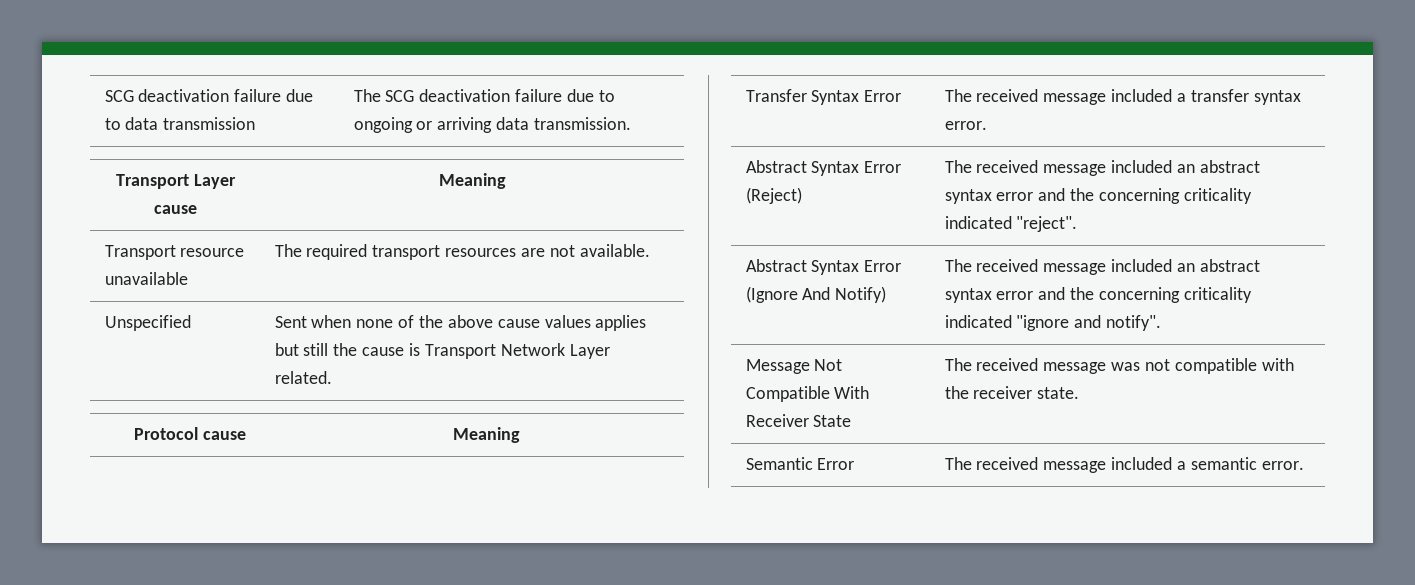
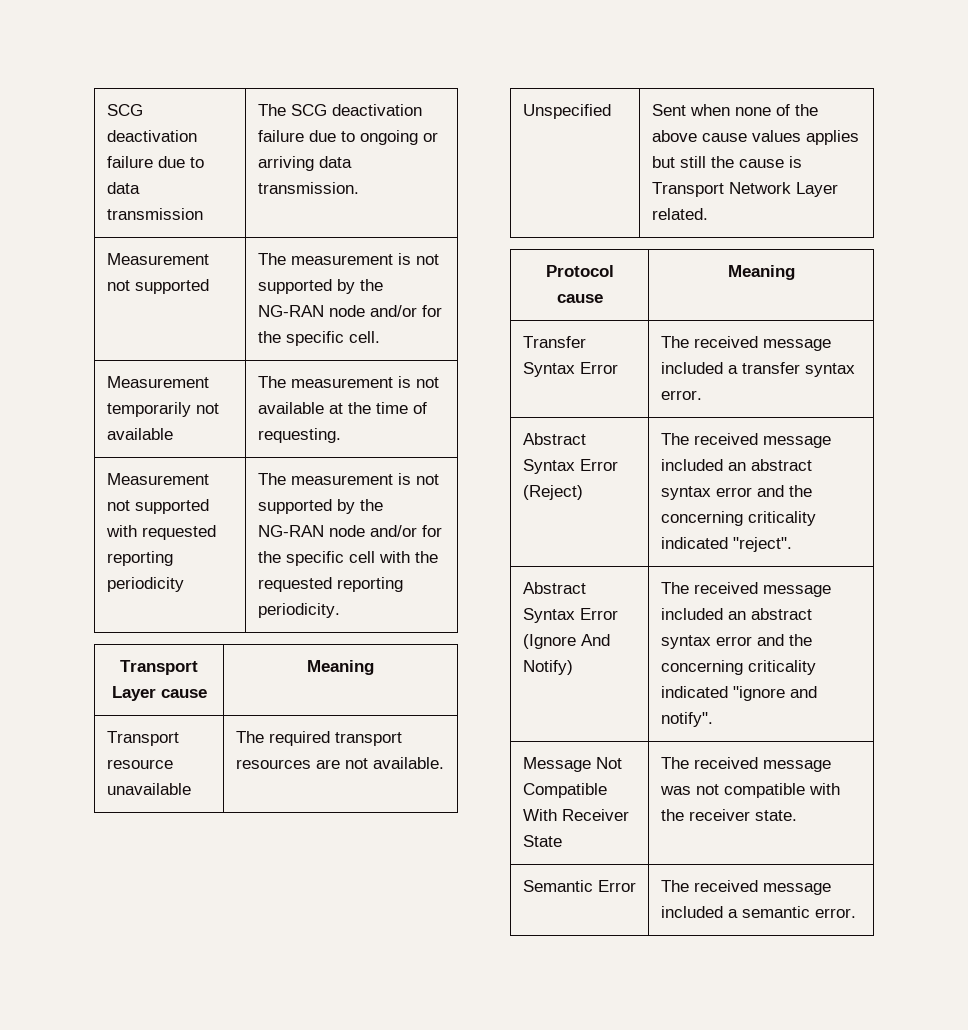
+ Measurement not supported | The measurement is not supported by the NG-RAN node and/or for the specific cell.
+ Measurement temporarily not available | The measurement is not available at the time of requesting.
+ Measurement not supported with requested reporting periodicity | The measurement is not supported by the NG-RAN node and/or for the specific cell with the requested reporting periodicity.

